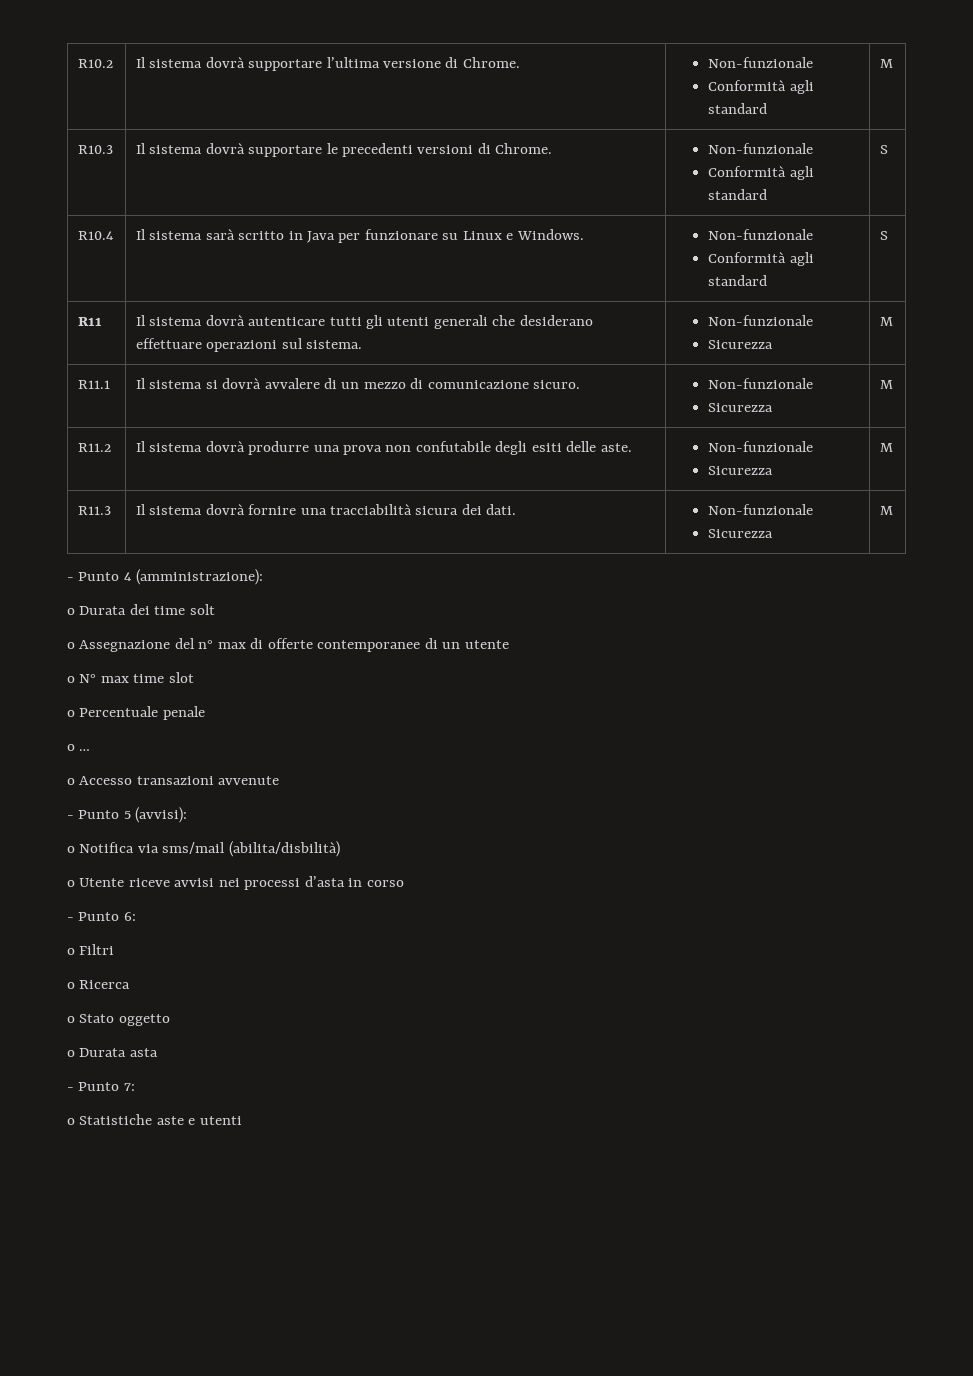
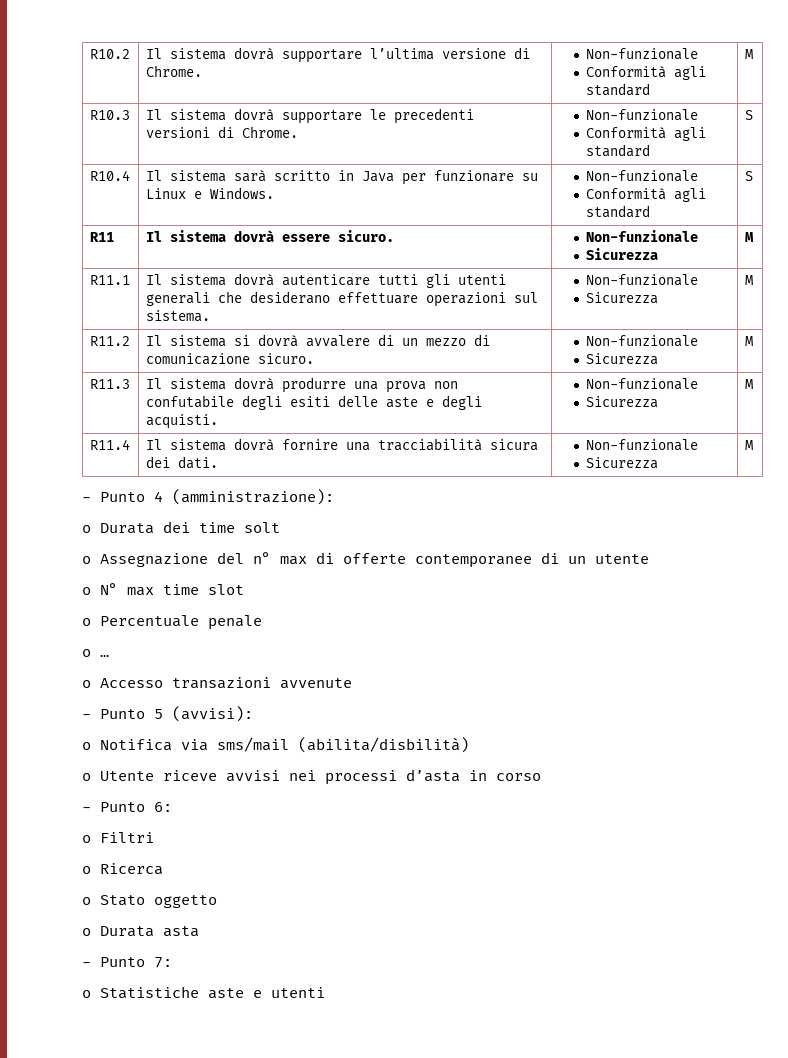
- R11 | Il sistema dovrà autenticare tutti gli utenti generali che desiderano effettuare operazioni sul sistema. | Non-funzionale
+ R11 | Il sistema dovrà essere sicuro. | Non-funzionale
+ Sicurezza | M
+ R11.1 | Il sistema dovrà autenticare tutti gli utenti generali che desiderano effettuare operazioni sul sistema. | Non-funzionale
- R11.1 | Il sistema si dovrà avvalere di un mezzo di comunicazione sicuro. | Non-funzionale
+ R11.2 | Il sistema si dovrà avvalere di un mezzo di comunicazione sicuro. | Non-funzionale
- R11.2 | Il sistema dovrà produrre una prova non confutabile degli esiti delle aste. | Non-funzionale
+ R11.3 | Il sistema dovrà produrre una prova non confutabile degli esiti delle aste e degli acquisti. | Non-funzionale
  Sicurezza | M
- R11.3 | Il sistema dovrà fornire una tracciabilità sicura dei dati. | Non-funzionale
+ R11.4 | Il sistema dovrà fornire una tracciabilità sicura dei dati. | Non-funzionale

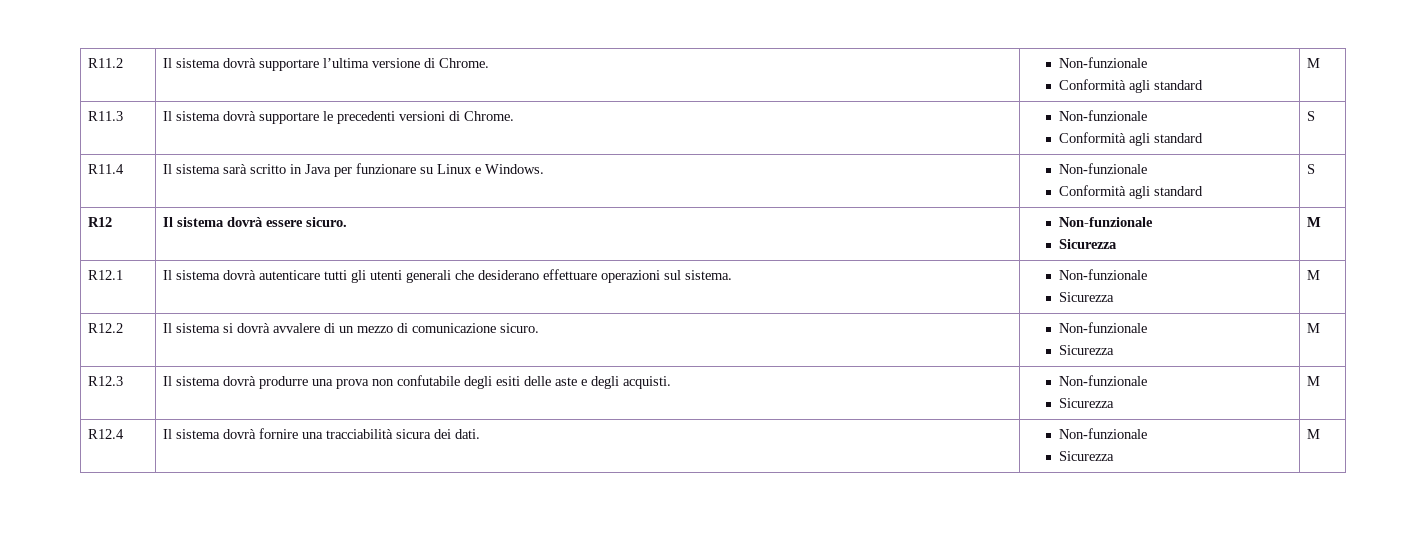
- R10.2 | Il sistema dovrà supportare l’ultima versione di Chrome. | Non-funzionale
+ R11.2 | Il sistema dovrà supportare l’ultima versione di Chrome. | Non-funzionale
- R10.3 | Il sistema dovrà supportare le precedenti versioni di Chrome. | Non-funzionale
+ R11.3 | Il sistema dovrà supportare le precedenti versioni di Chrome. | Non-funzionale
- R10.4 | Il sistema sarà scritto in Java per funzionare su Linux e Windows. | Non-funzionale
+ R11.4 | Il sistema sarà scritto in Java per funzionare su Linux e Windows. | Non-funzionale
- R11 | Il sistema dovrà essere sicuro. | Non-funzionale
+ R12 | Il sistema dovrà essere sicuro. | Non-funzionale
- R11.1 | Il sistema dovrà autenticare tutti gli utenti generali che desiderano effettuare operazioni sul sistema. | Non-funzionale
+ R12.1 | Il sistema dovrà autenticare tutti gli utenti generali che desiderano effettuare operazioni sul sistema. | Non-funzionale
- R11.2 | Il sistema si dovrà avvalere di un mezzo di comunicazione sicuro. | Non-funzionale
+ R12.2 | Il sistema si dovrà avvalere di un mezzo di comunicazione sicuro. | Non-funzionale
- R11.3 | Il sistema dovrà produrre una prova non confutabile degli esiti delle aste e degli acquisti. | Non-funzionale
+ R12.3 | Il sistema dovrà produrre una prova non confutabile degli esiti delle aste e degli acquisti. | Non-funzionale
- R11.4 | Il sistema dovrà fornire una tracciabilità sicura dei dati. | Non-funzionale
+ R12.4 | Il sistema dovrà fornire una tracciabilità sicura dei dati. | Non-funzionale
- - Punto 4 (amministrazione):
- o Durata dei time solt
- o Assegnazione del n° max di offerte contemporanee di un utente
- o N° max time slot
- o Percentuale penale
- o …
- o Accesso transazioni avvenute
- - Punto 5 (avvisi):
- o Notifica via sms/mail (abilita/disbilità)
- o Utente riceve avvisi nei processi d’asta in corso
- - Punto 6:
- o Filtri
- o Ricerca
- o Stato oggetto
- o Durata asta
- - Punto 7:
- o Statistiche aste e utenti

